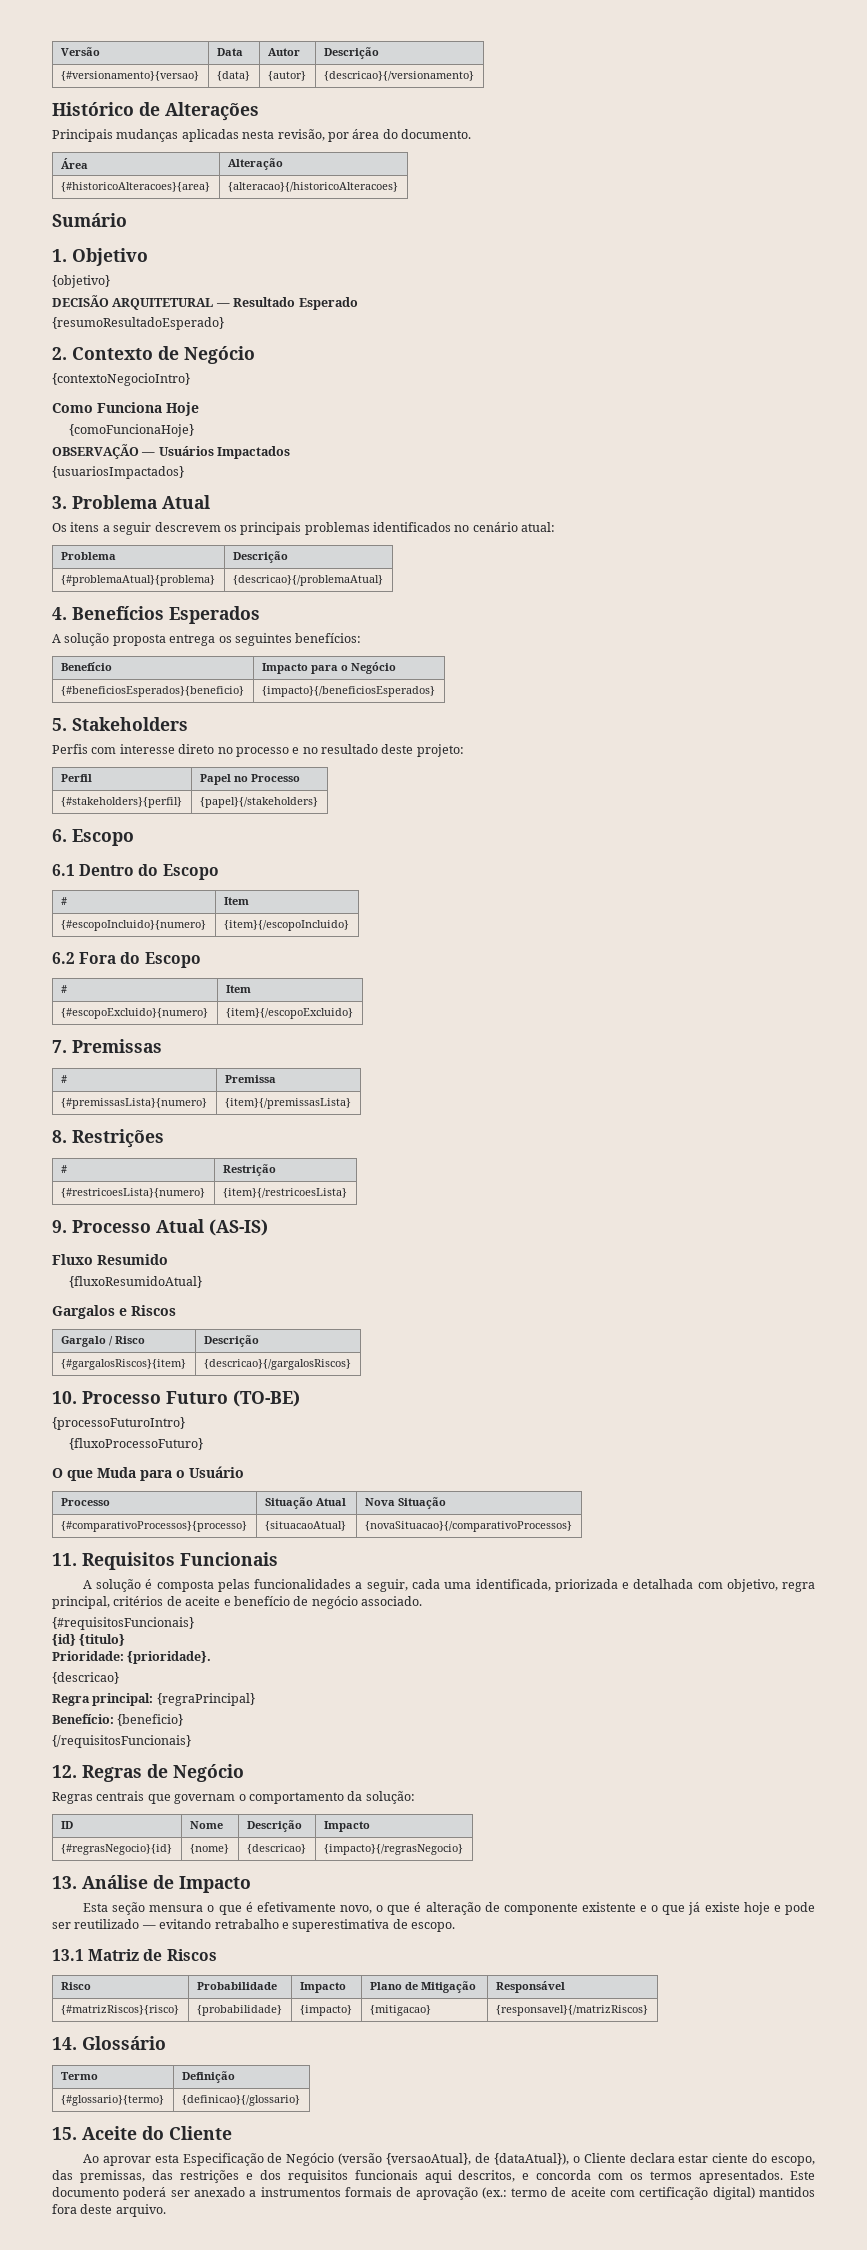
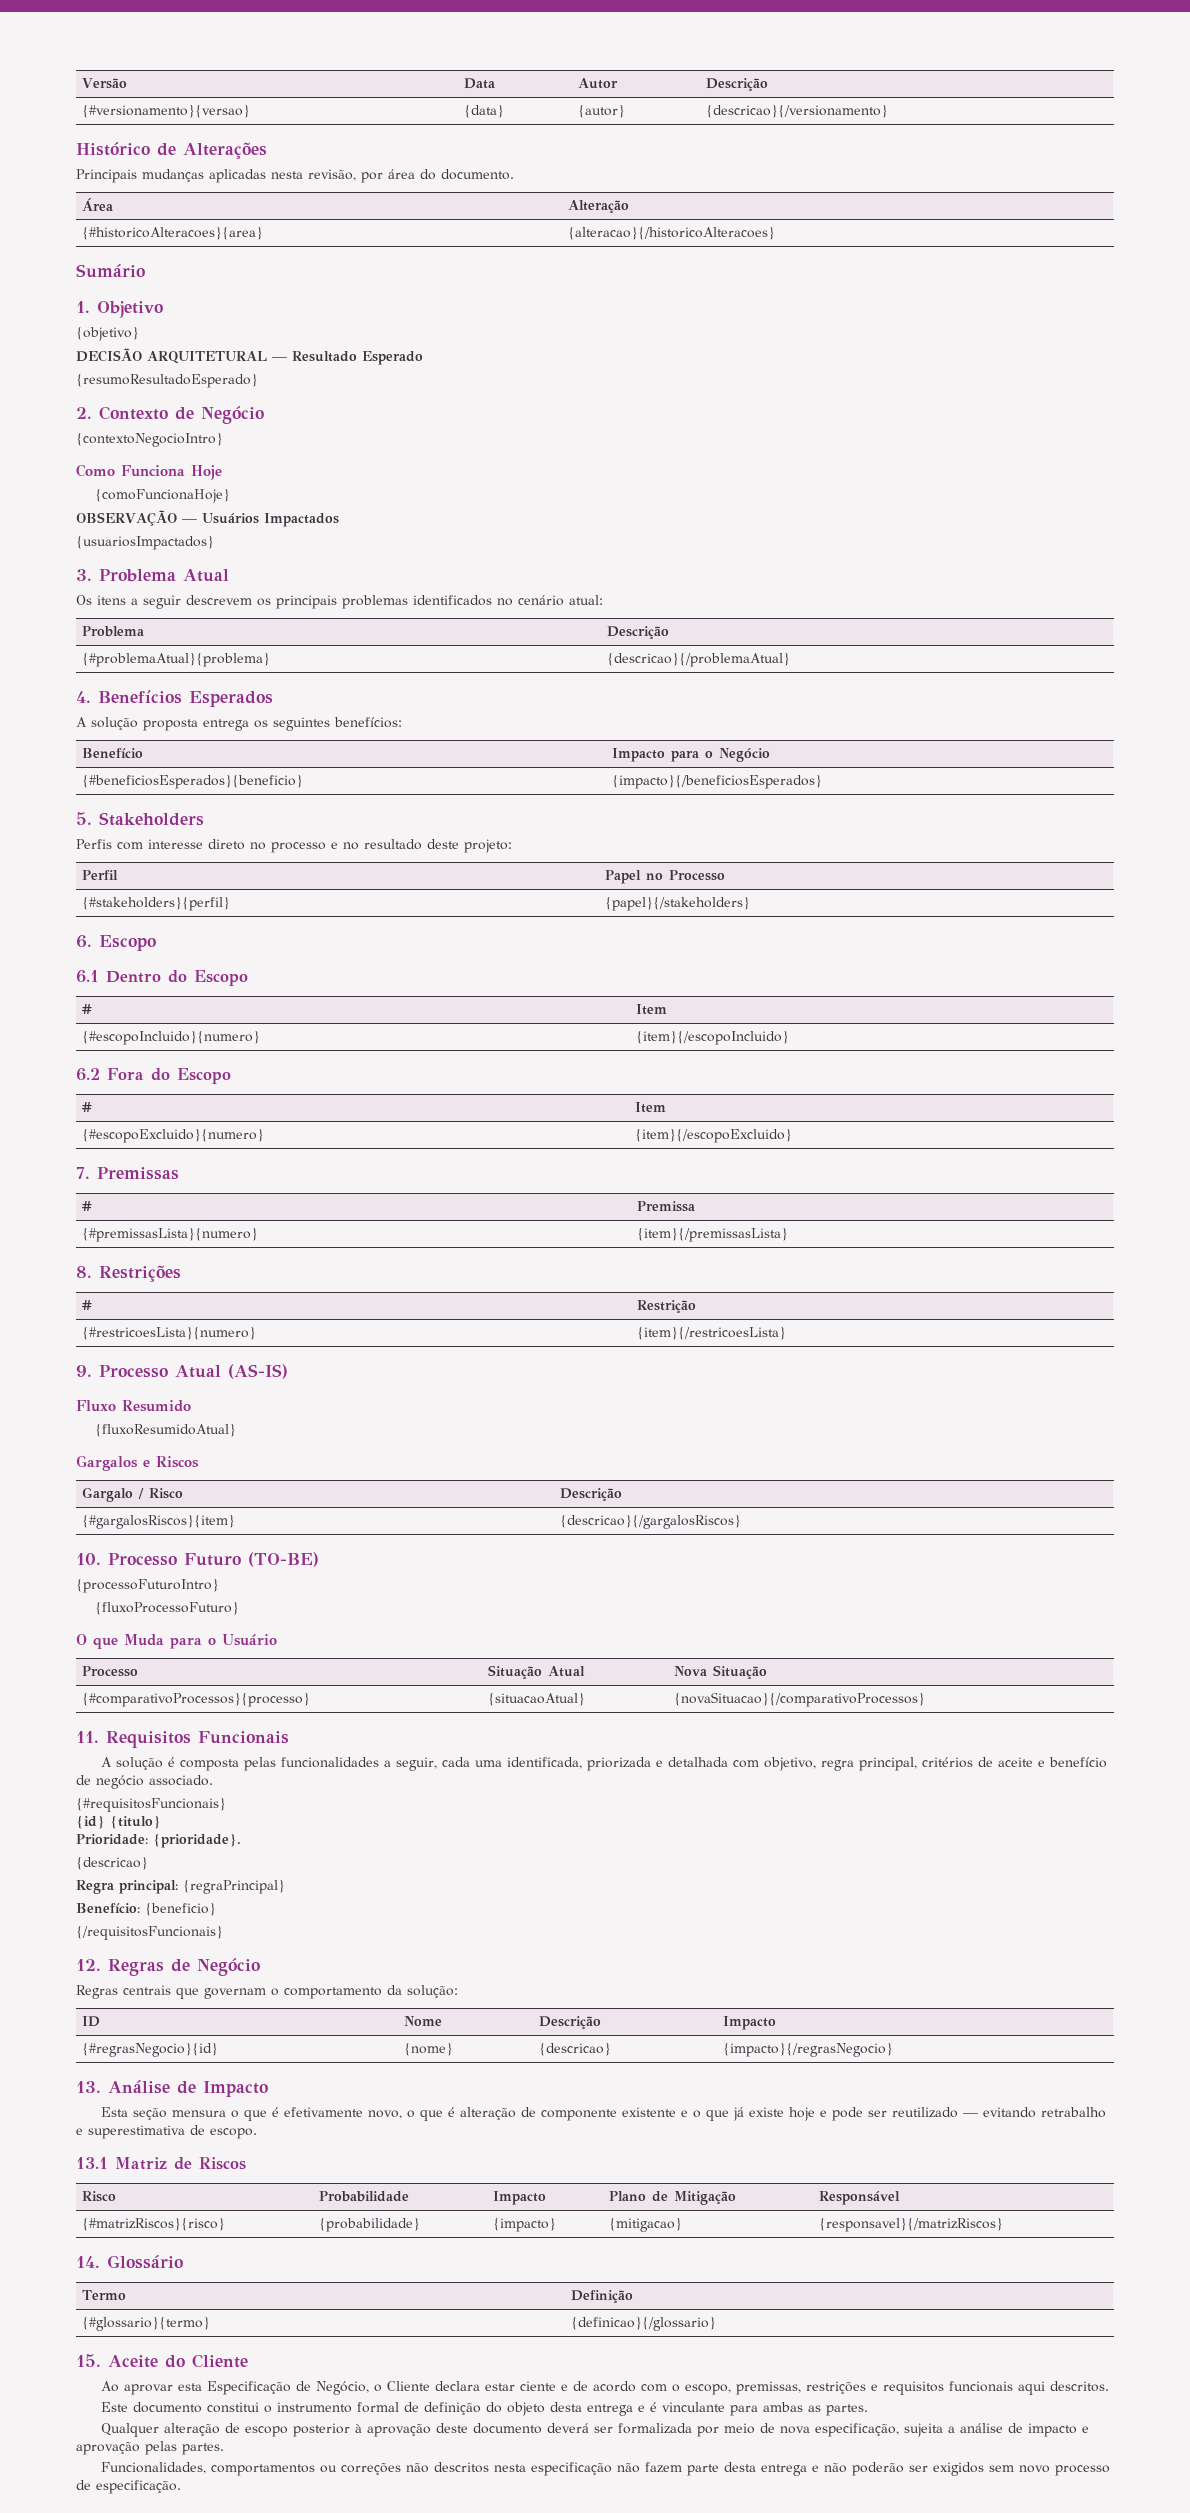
- Ao aprovar esta Especificação de Negócio (versão {versaoAtual}, de {dataAtual}), o Cliente declara estar ciente do escopo, das premissas, das restrições e dos requisitos funcionais aqui descritos, e concorda com os termos apresentados. Este documento poderá ser anexado a instrumentos formais de aprovação (ex.: termo de aceite com certificação digital) mantidos fora deste arquivo.
+ Ao aprovar esta Especificação de Negócio, o Cliente declara estar ciente e de acordo com o escopo, premissas, restrições e requisitos funcionais aqui descritos.
+ Este documento constitui o instrumento formal de definição do objeto desta entrega e é vinculante para ambas as partes.
+ Qualquer alteração de escopo posterior à aprovação deste documento deverá ser formalizada por meio de nova especificação, sujeita a análise de impacto e aprovação pelas partes.
+ Funcionalidades, comportamentos ou correções não descritos nesta especificação não fazem parte desta entrega e não poderão ser exigidos sem novo processo de especificação.

